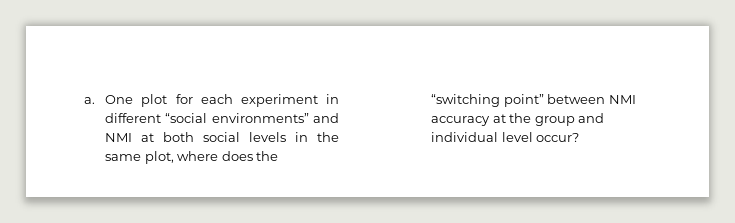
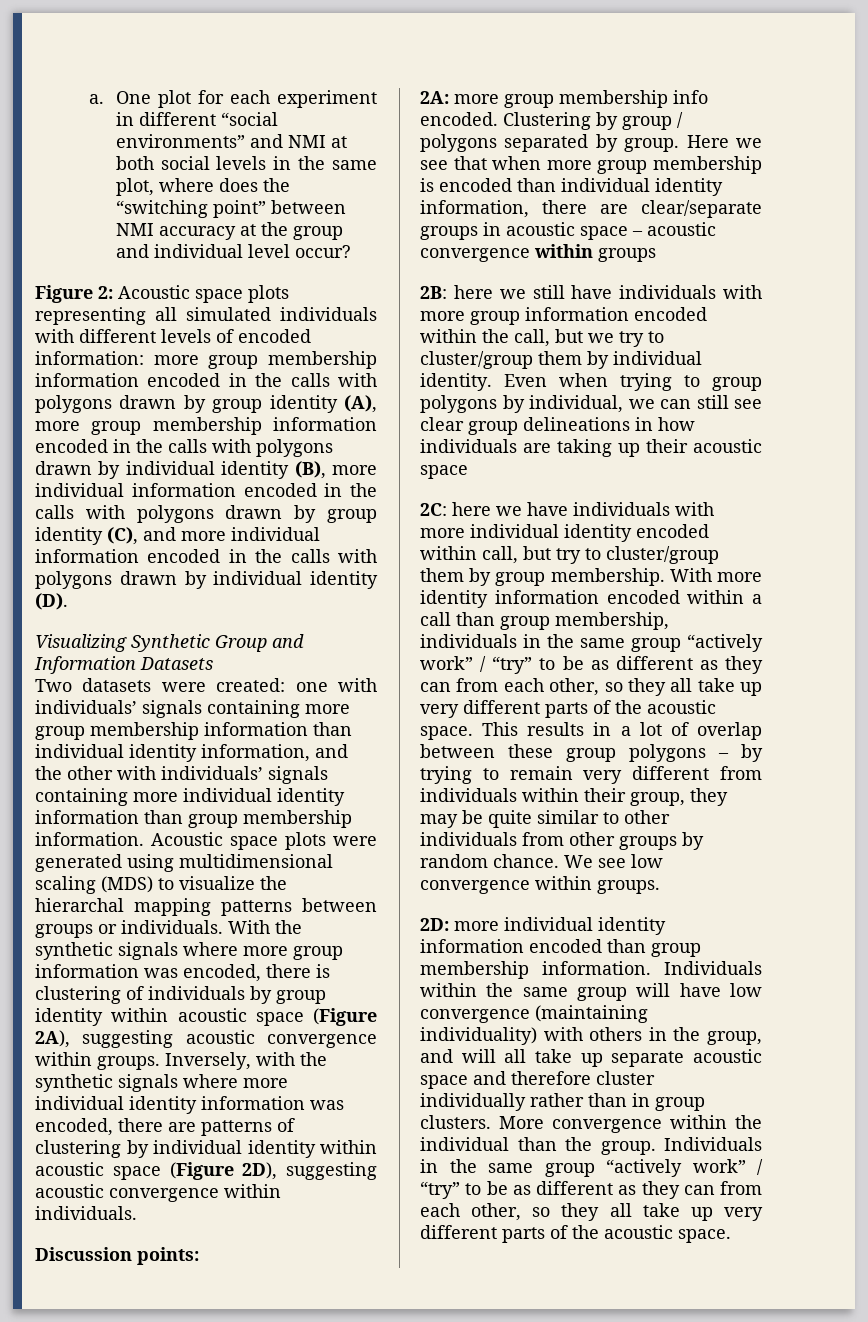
+ Figure 2: Acoustic space plots representing all simulated individuals with different levels of encoded information: more group membership information encoded in the calls with polygons drawn by group identity (A), more group membership information encoded in the calls with polygons drawn by individual identity (B), more individual information encoded in the calls with polygons drawn by group identity (C), and more individual information encoded in the calls with polygons drawn by individual identity (D).
+ Visualizing Synthetic Group and Information Datasets
+ Two datasets were created: one with individuals’ signals containing more group membership information than individual identity information, and the other with individuals’ signals containing more individual identity information than group membership information. Acoustic space plots were generated using multidimensional scaling (MDS) to visualize the hierarchal mapping patterns between groups or individuals. With the synthetic signals where more group information was encoded, there is clustering of individuals by group identity within acoustic space (Figure 2A), suggesting acoustic convergence within groups. Inversely, with the synthetic signals where more individual identity information was encoded, there are patterns of clustering by individual identity within acoustic space (Figure 2D), suggesting acoustic convergence within individuals.
+ Discussion points:
+ 2A: more group membership info encoded. Clustering by group / polygons separated by group. Here we see that when more group membership is encoded than individual identity information, there are clear/separate groups in acoustic space – acoustic convergence within groups
+ 2B: here we still have individuals with more group information encoded within the call, but we try to cluster/group them by individual identity. Even when trying to group polygons by individual, we can still see clear group delineations in how individuals are taking up their acoustic space
+ 2C: here we have individuals with more individual identity encoded within call, but try to cluster/group them by group membership. With more identity information encoded within a call than group membership, individuals in the same group “actively work” / “try” to be as different as they can from each other, so they all take up very different parts of the acoustic space. This results in a lot of overlap between these group polygons – by trying to remain very different from individuals within their group, they may be quite similar to other individuals from other groups by random chance. We see low convergence within groups.
+ 2D: more individual identity information encoded than group membership information. Individuals within the same group will have low convergence (maintaining individuality) with others in the group, and will all take up separate acoustic space and therefore cluster individually rather than in group clusters. More convergence within the individual than the group. Individuals in the same group “actively work” / “try” to be as different as they can from each other, so they all take up very different parts of the acoustic space.

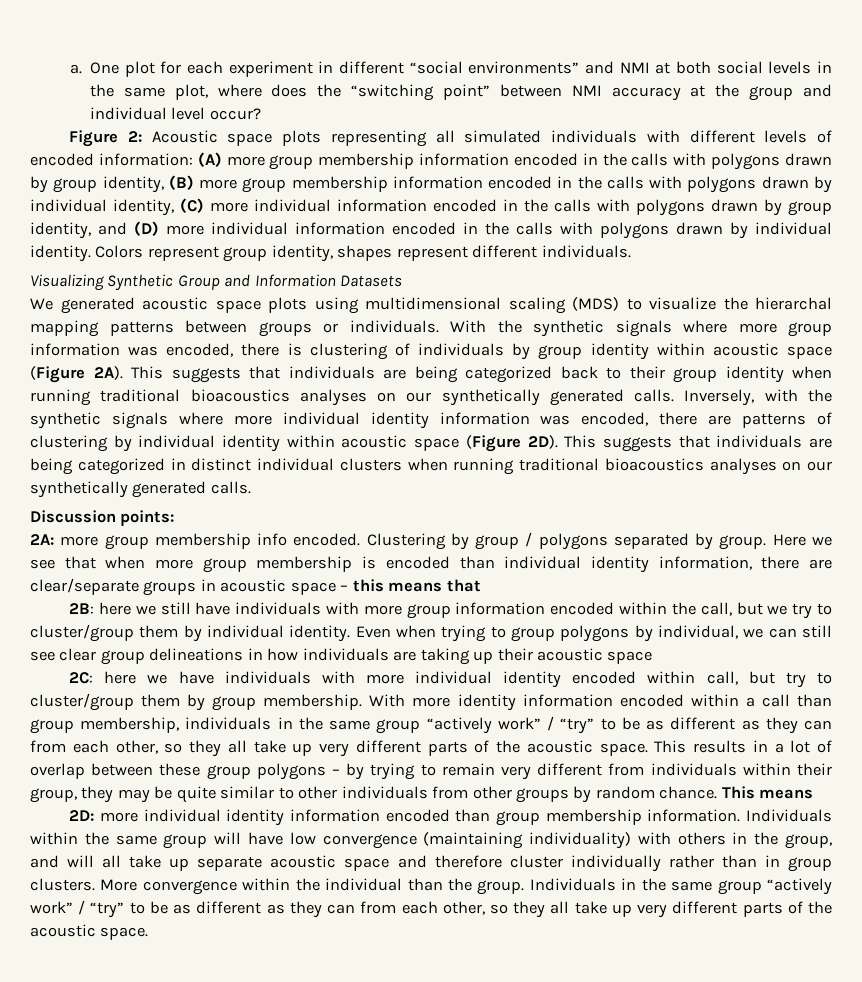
- more group membership information encoded in the calls with polygons drawn by group identity (A), more group membership information encoded in the calls with polygons drawn by individual identity (B), more individual information encoded in the calls with polygons drawn by group identity (C), and more individual information encoded in the calls with polygons drawn by individual identity (D).
+ (A) more group membership information encoded in the calls with polygons drawn by group identity, (B) more group membership information encoded in the calls with polygons drawn by individual identity, (C) more individual information encoded in the calls with polygons drawn by group identity, and (D) more individual information encoded in the calls with polygons drawn by individual identity. Colors represent group identity, shapes represent different individuals.
- Two datasets were created: one with individuals’ signals containing more group membership information than individual identity information, and the other with individuals’ signals containing more individual identity information than group membership information. Acoustic space plots were generated using multidimensional scaling (MDS) to visualize the hierarchal mapping patterns between groups or individuals.
+ We generated acoustic space plots using multidimensional scaling (MDS) to visualize the hierarchal mapping patterns between groups or individuals.
- With the synthetic signals where more group information was encoded, there is clustering of individuals by group identity within acoustic space (Figure 2A), suggesting acoustic convergence within groups.
+ With the synthetic signals where more group information was encoded, there is clustering of individuals by group identity within acoustic space (Figure 2A). This suggests that individuals are being categorized back to their group identity when running traditional bioacoustics analyses on our synthetically generated calls.
- Inversely, with the synthetic signals where more individual identity information was encoded, there are patterns of clustering by individual identity within acoustic space (Figure 2D), suggesting acoustic convergence within individuals.
+ Inversely, with the synthetic signals where more individual identity information was encoded, there are patterns of clustering by individual identity within acoustic space (Figure 2D). This suggests that individuals are being categorized in distinct individual clusters when running traditional bioacoustics analyses on our synthetically generated calls.
- Here we see that when more group membership is encoded than individual identity information, there are clear/separate groups in acoustic space – acoustic convergence within groups
+ Here we see that when more group membership is encoded than individual identity information, there are clear/separate groups in acoustic space – this means that
- We see low convergence within groups.
+ This means

